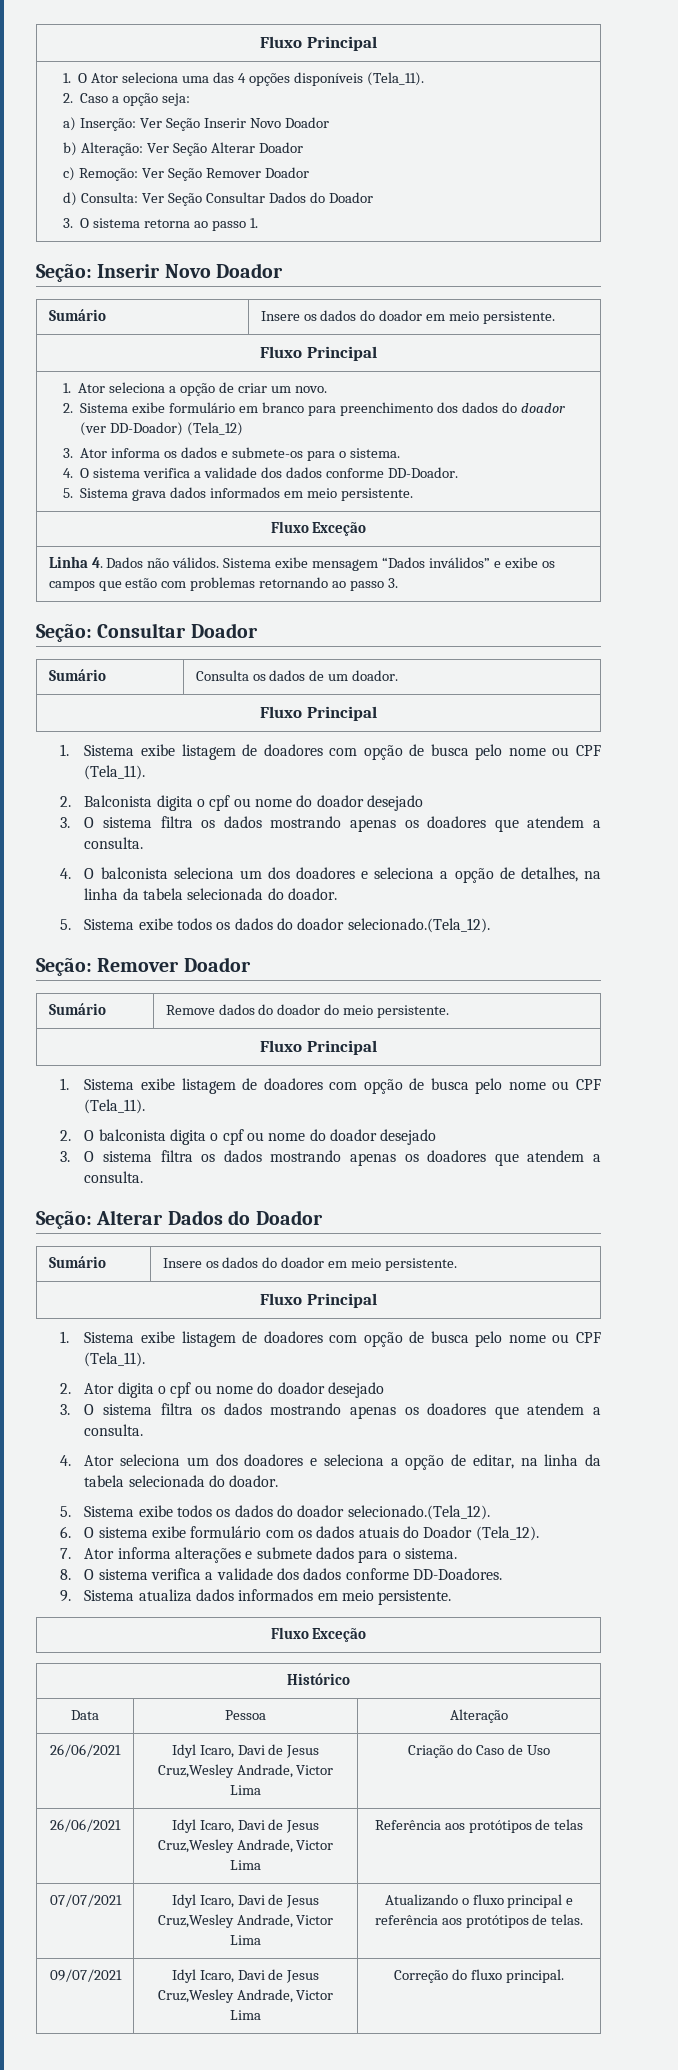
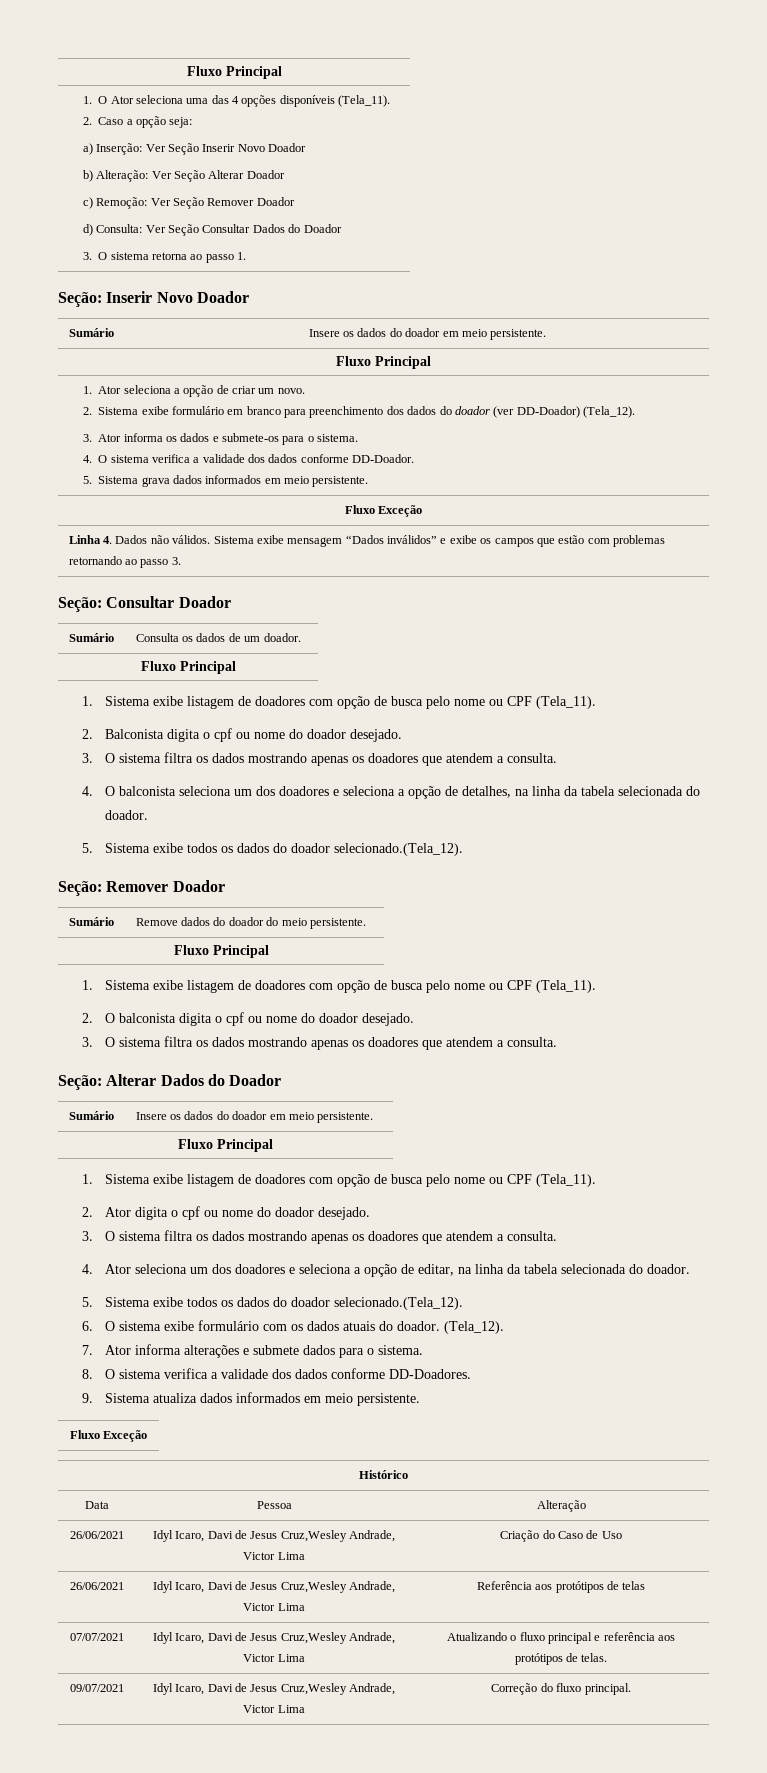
- 2. Sistema exibe formulário em branco para preenchimento dos dados do doador (ver DD-Doador) (Tela_12)
+ 2. Sistema exibe formulário em branco para preenchimento dos dados do doador (ver DD-Doador) (Tela_12).
- 2. Balconista digita o cpf ou nome do doador desejado
+ 2. Balconista digita o cpf ou nome do doador desejado.
- 2. O balconista digita o cpf ou nome do doador desejado
+ 2. O balconista digita o cpf ou nome do doador desejado.
- 2. Ator digita o cpf ou nome do doador desejado
+ 2. Ator digita o cpf ou nome do doador desejado.
- 6. O sistema exibe formulário com os dados atuais do Doador (Tela_12).
+ 6. O sistema exibe formulário com os dados atuais do doador. (Tela_12).

